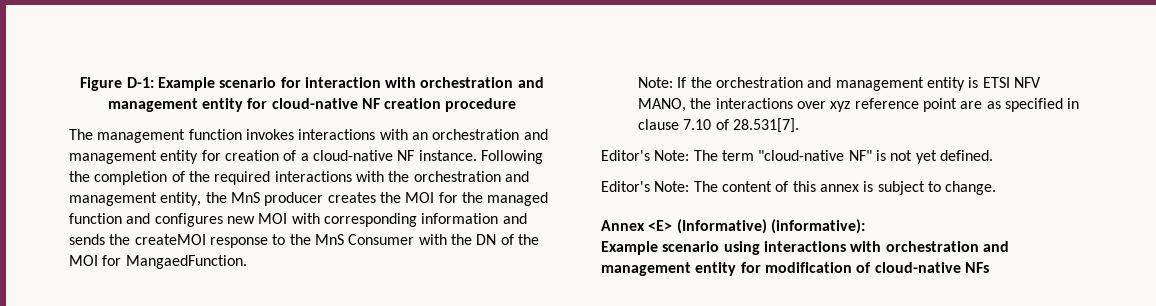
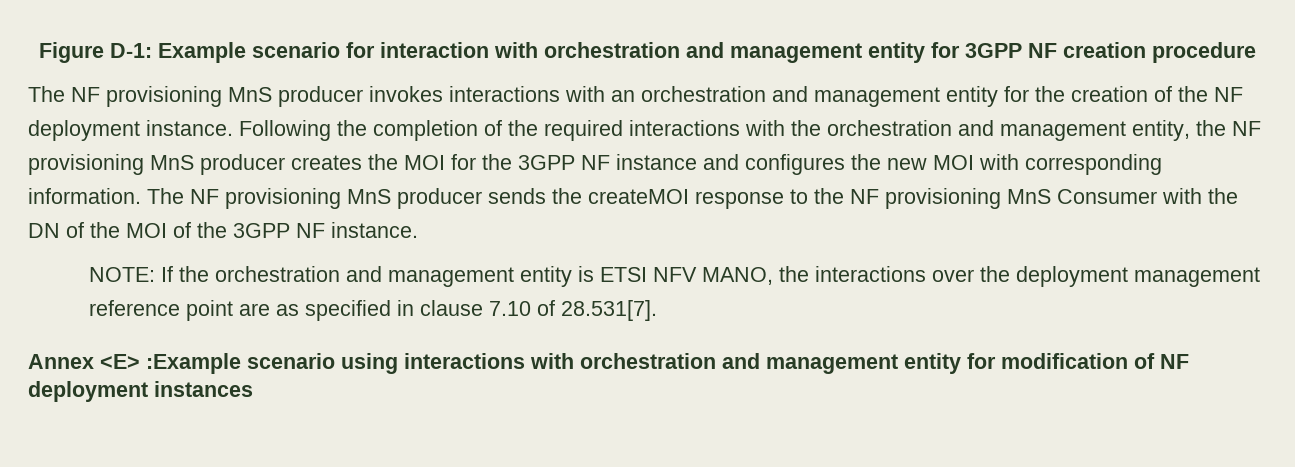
- Figure D-1: Example scenario for interaction with orchestration and management entity for cloud-native NF creation procedure
+ Figure D-1: Example scenario for interaction with orchestration and management entity for 3GPP NF creation procedure
- The management function invokes interactions with an orchestration and management entity for creation of a cloud-native NF instance.
+ The NF provisioning MnS producer invokes interactions with an orchestration and management entity for the creation of the NF deployment instance.
- Following the completion of the required interactions with the orchestration and management entity, the MnS producer creates the MOI for the managed function and configures new MOI with corresponding information and sends the createMOI response to the MnS Consumer with the DN of the MOI for MangaedFunction.
- Note:
+ Following the completion of the required interactions with the orchestration and management entity, the NF provisioning MnS producer creates the MOI for the 3GPP NF instance and configures the new MOI with corresponding information. The NF provisioning MnS producer sends the createMOI response to the NF provisioning MnS Consumer with the DN of the MOI of the 3GPP NF instance.
+ NOTE:
- If the orchestration and management entity is ETSI NFV MANO, the interactions over xyz reference point are as specified in clause 7.10 of 28.531[7].
+ If the orchestration and management entity is ETSI NFV MANO, the interactions over the deployment management reference point are as specified in clause 7.10 of 28.531[7].
- Editor's Note: The term "cloud-native NF" is not yet defined.
- Editor's Note: The content of this annex is subject to change.
- Annex <E> (Informative) (informative):
- Example scenario using interactions with orchestration and management entity for modification of cloud-native NFs
+ Annex <E> :Example scenario using interactions with orchestration and management entity for modification of NF deployment instances

